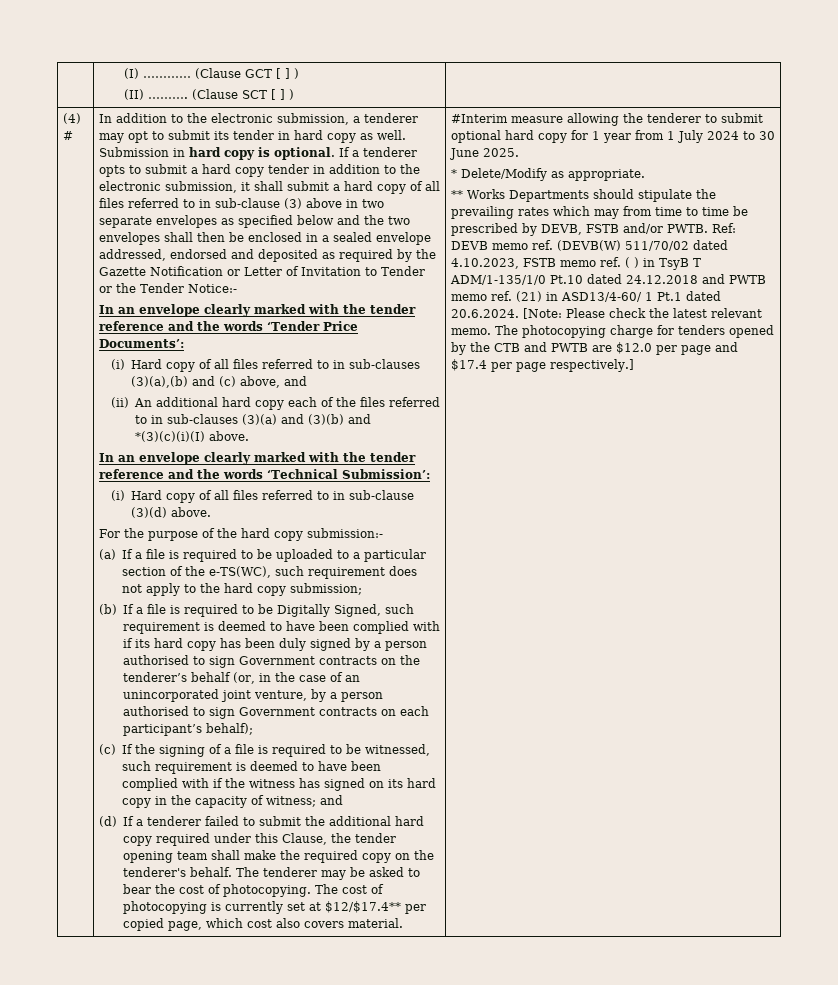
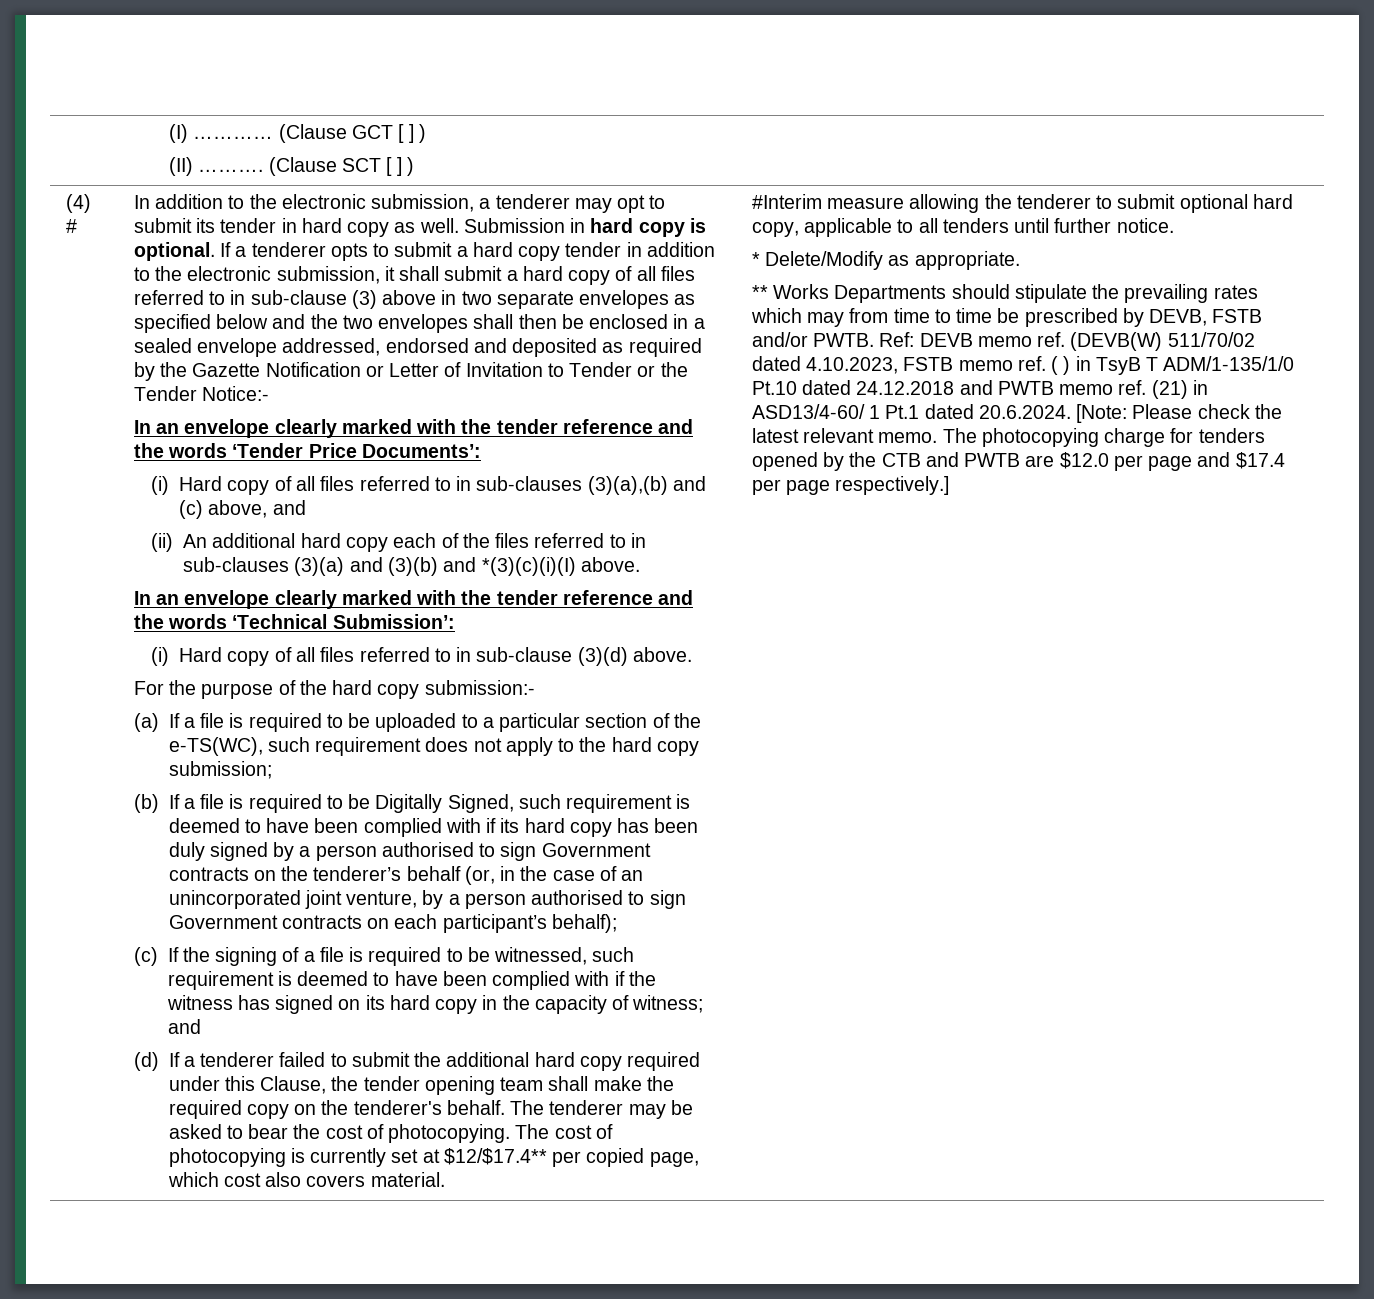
- #Interim measure allowing the tenderer to submit optional hard copy for 1 year from 1 July 2024 to 30 June 2025.
+ #Interim measure allowing the tenderer to submit optional hard copy, applicable to all tenders until further notice.

